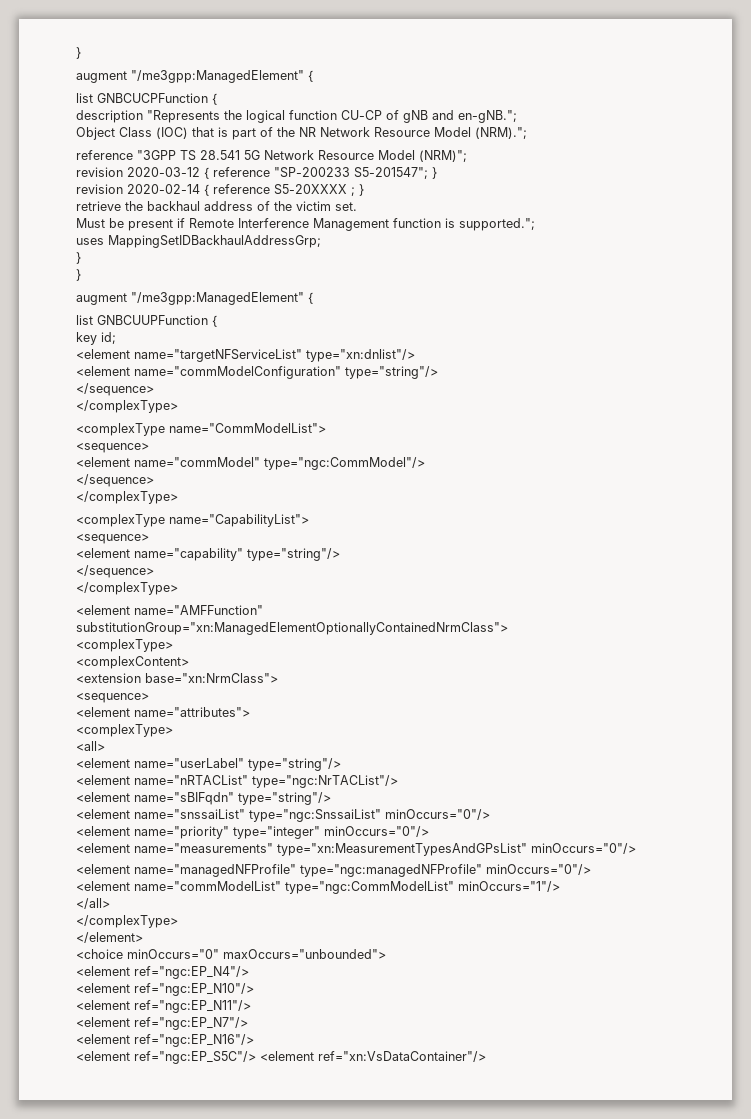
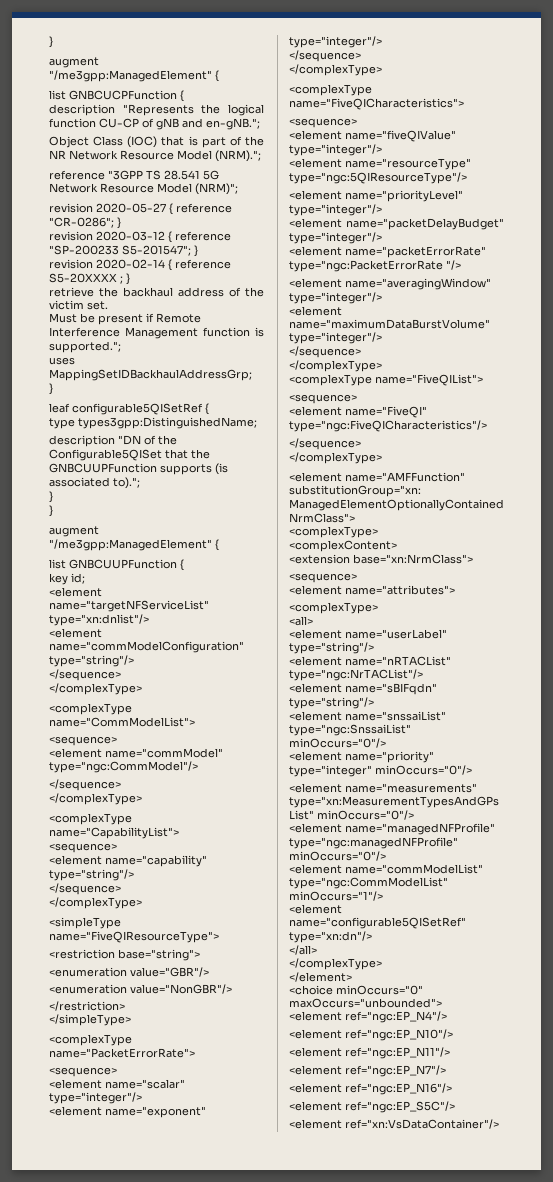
+ revision 2020-05-27 { reference "CR-0286"; }
+ leaf configurable5QISetRef {
+ type types3gpp:DistinguishedName;
+ description "DN of the Configurable5QISet that the GNBCUUPFunction supports (is associated to).";
+ }
+ <simpleType name="FiveQIResourceType">
+ <restriction base="string">
+ <enumeration value="GBR"/>
+ <enumeration value="NonGBR"/>
+ </restriction>
+ </simpleType>
+ <complexType name="PacketErrorRate">
+ <sequence>
+ <element name="scalar" type="integer"/>
+ <element name="exponent" type="integer"/>
+ </sequence>
+ </complexType>
+ <complexType name="FiveQICharacteristics">
+ <sequence>
+ <element name="fiveQIValue" type="integer"/>
+ <element name="resourceType" type="ngc:5QIResourceType"/>
+ <element name="priorityLevel" type="integer"/>
+ <element name="packetDelayBudget" type="integer"/>
+ <element name="packetErrorRate" type="ngc:PacketErrorRate "/>
+ <element name="averagingWindow" type="integer"/>
+ <element name="maximumDataBurstVolume" type="integer"/>
+ </sequence>
+ </complexType>
+ <complexType name="FiveQIList">
+ <sequence>
+ <element name="FiveQI" type="ngc:FiveQICharacteristics"/>
+ </sequence>
+ </complexType>
+ <element name="configurable5QISetRef" type="xn:dn"/>
- <element ref="ngc:EP_S5C"/> <element ref="xn:VsDataContainer"/>
+ <element ref="ngc:EP_S5C"/>
+ <element ref="xn:VsDataContainer"/>

